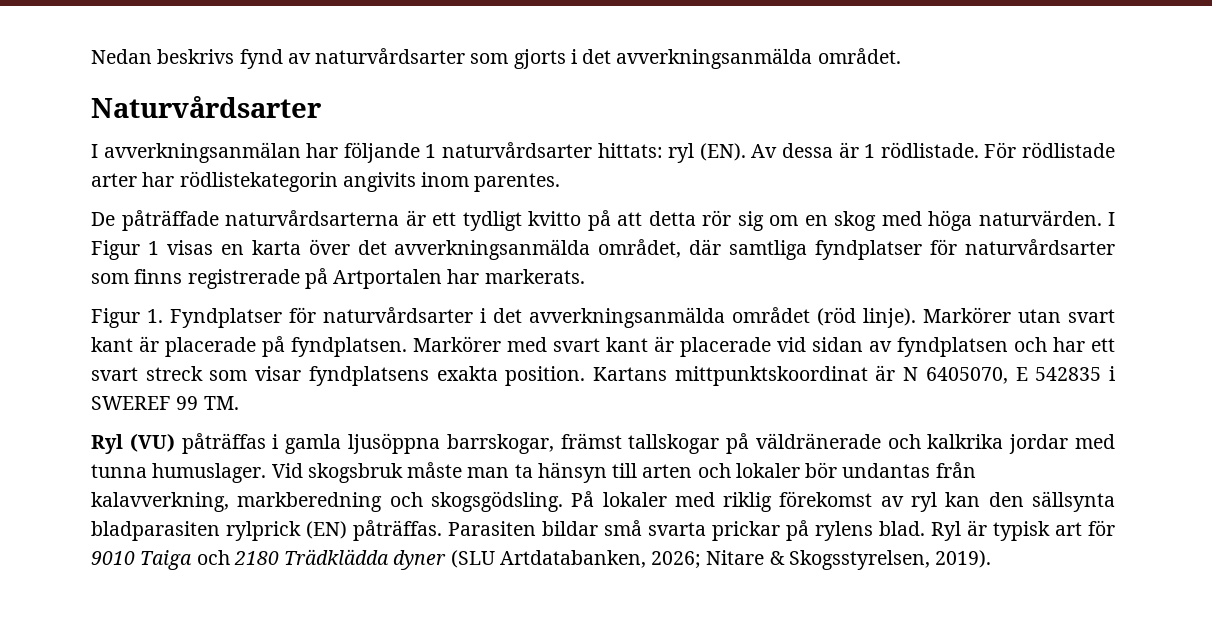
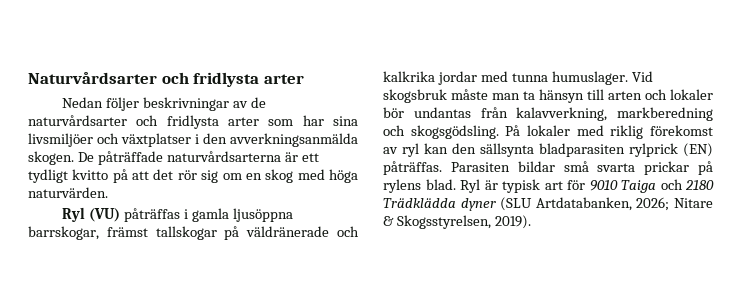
- Nedan beskrivs fynd av naturvårdsarter som gjorts i det avverkningsanmälda området.
- Naturvårdsarter
- I avverkningsanmälan har följande 1 naturvårdsarter hittats: ryl (EN). Av dessa är 1 rödlistade. För rödlistade arter har rödlistekategorin angivits inom parentes.
- De påträffade naturvårdsarterna är ett tydligt kvitto på att detta rör sig om en skog med höga naturvärden. I Figur 1 visas en karta över det avverkningsanmälda området, där samtliga fyndplatser för naturvårdsarter som finns registrerade på Artportalen har markerats.
- Figur 1. Fyndplatser för naturvårdsarter i det avverkningsanmälda området (röd linje). Markörer utan svart kant är placerade på fyndplatsen. Markörer med svart kant är placerade vid sidan av fyndplatsen och har ett svart streck som visar fyndplatsens exakta position. Kartans mittpunktskoordinat är N 6405070, E 542835 i SWEREF 99 TM.
+ Naturvårdsarter och fridlysta arter
+ Nedan följer beskrivningar av de naturvårdsarter och fridlysta arter som har sina livsmiljöer och växtplatser i den avverkningsanmälda skogen. De påträffade naturvårdsarterna är ett tydligt kvitto på att det rör sig om en skog med höga naturvärden.

